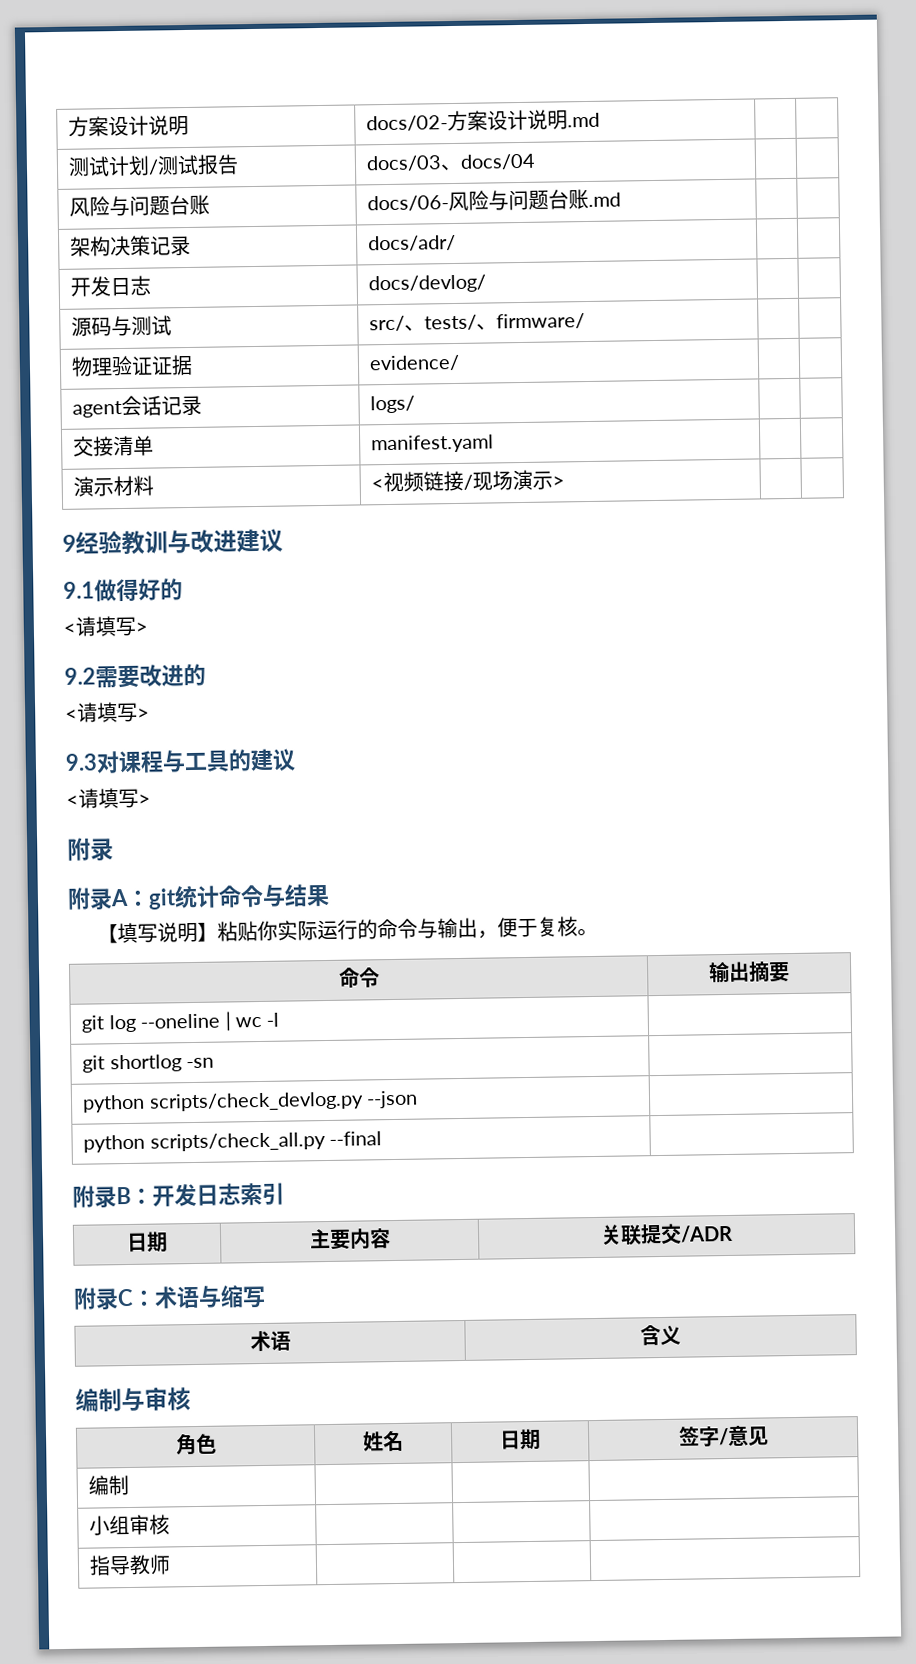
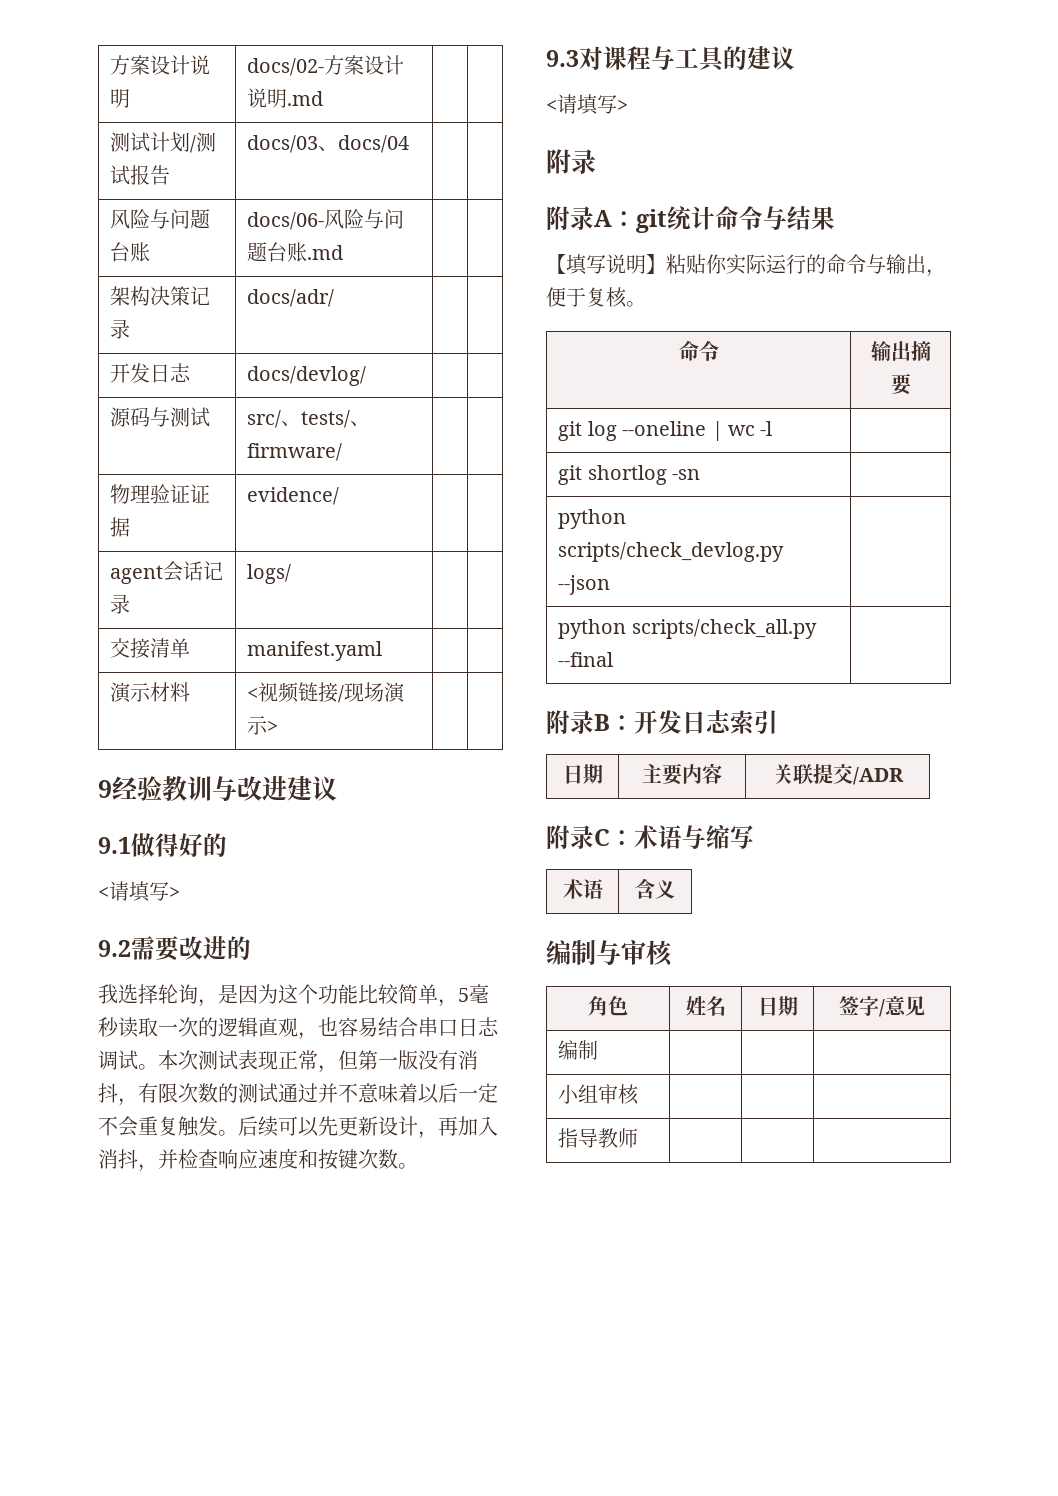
  9.2需要改进的
- <请填写>
+ 我选择轮询，是因为这个功能比较简单，5毫秒读取一次的逻辑直观，也容易结合串口日志调试。本次测试表现正常，但第一版没有消抖，有限次数的测试通过并不意味着以后一定不会重复触发。后续可以先更新设计，再加入消抖，并检查响应速度和按键次数。

